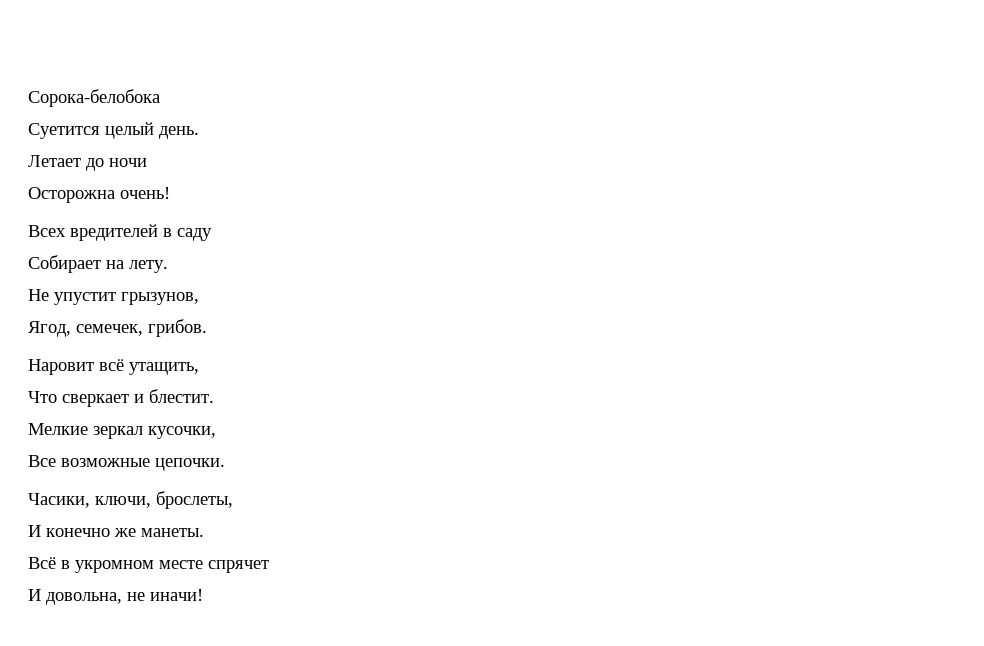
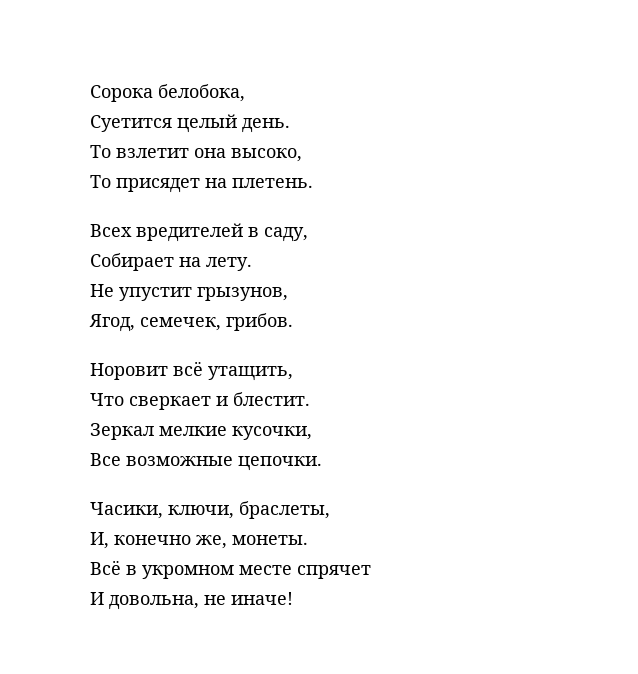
- Сорока-белобока
+ Сорока белобока,
- Летает до ночи
- Осторожна очень!
+ То взлетит она высоко,
+ То присядет на плетень.
- Всех вредителей в саду
+ Всех вредителей в саду,
- Наровит всё утащить,
+ Норовит всё утащить,
- Мелкие зеркал кусочки,
+ Зеркал мелкие кусочки,
- Часики, ключи, брослеты,
- И конечно же манеты.
+ Часики, ключи, браслеты,
+ И, конечно же, монеты.
- И довольна, не иначи!
+ И довольна, не иначе!

